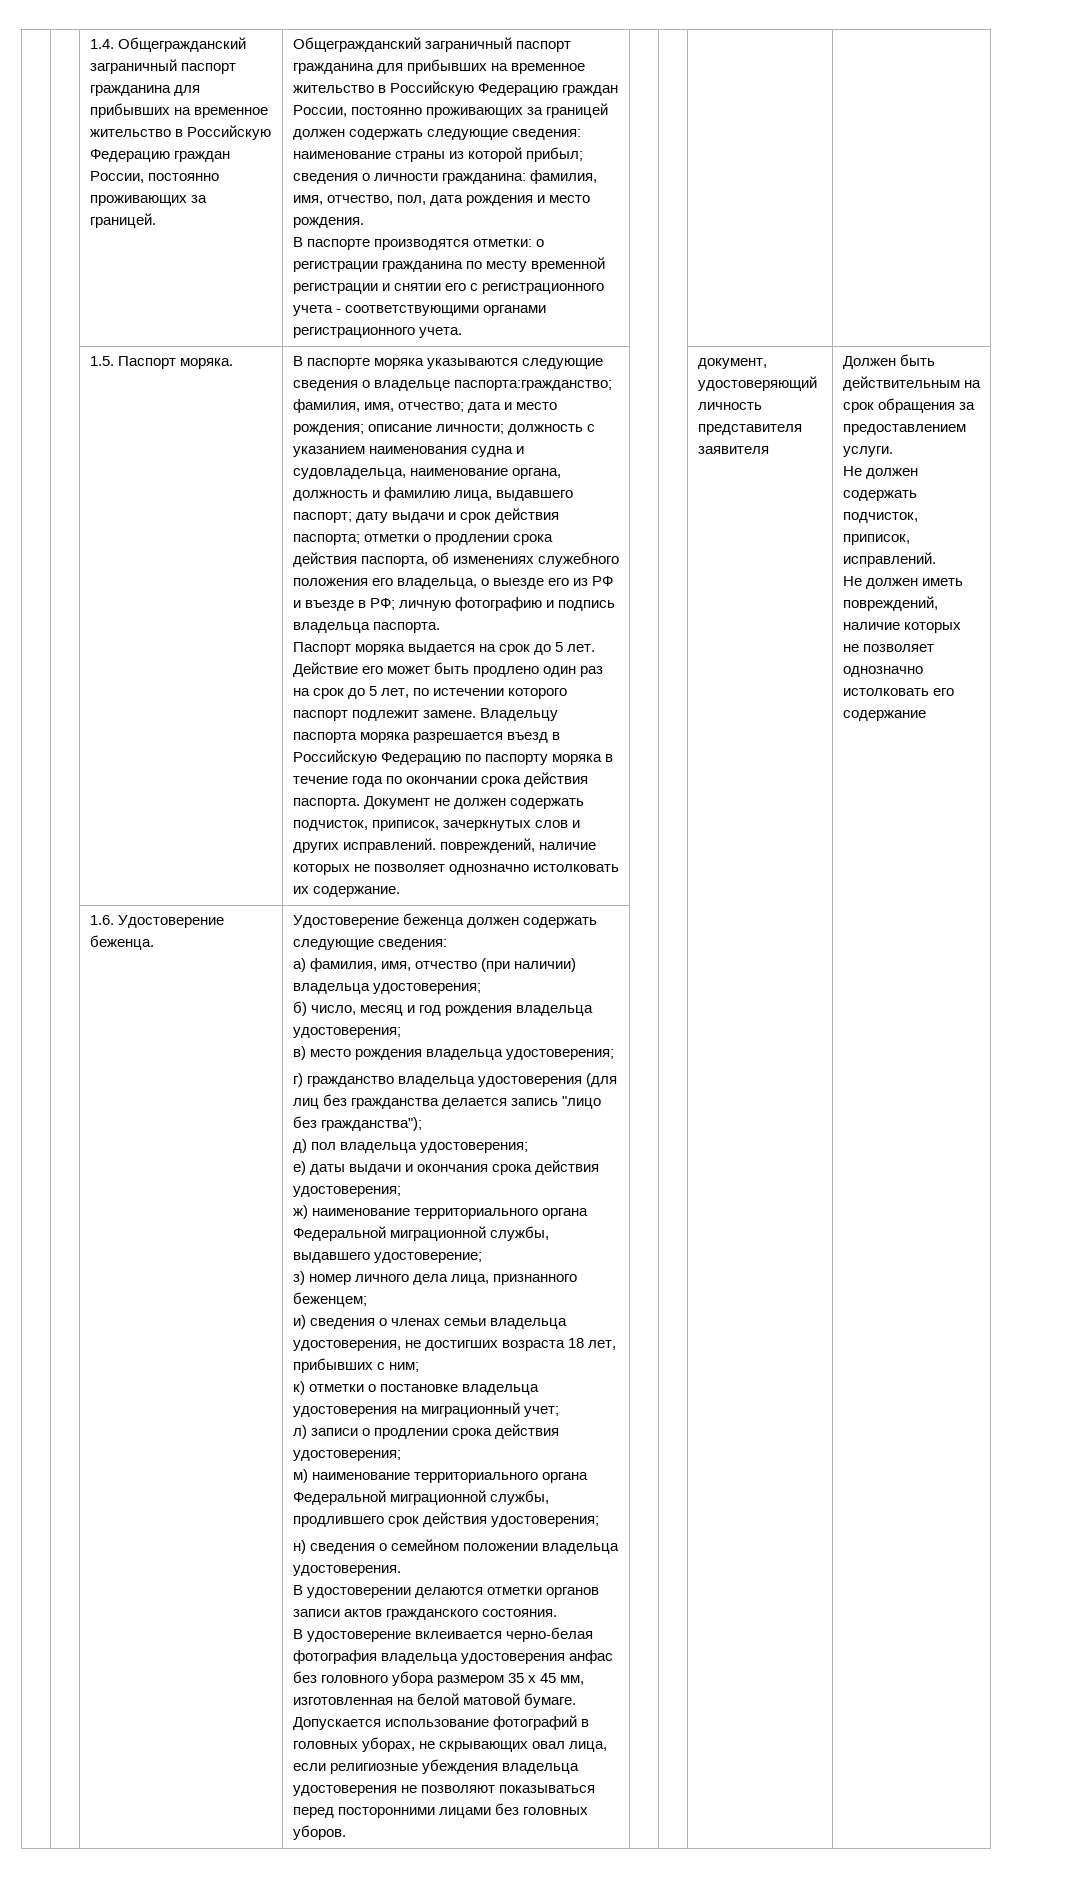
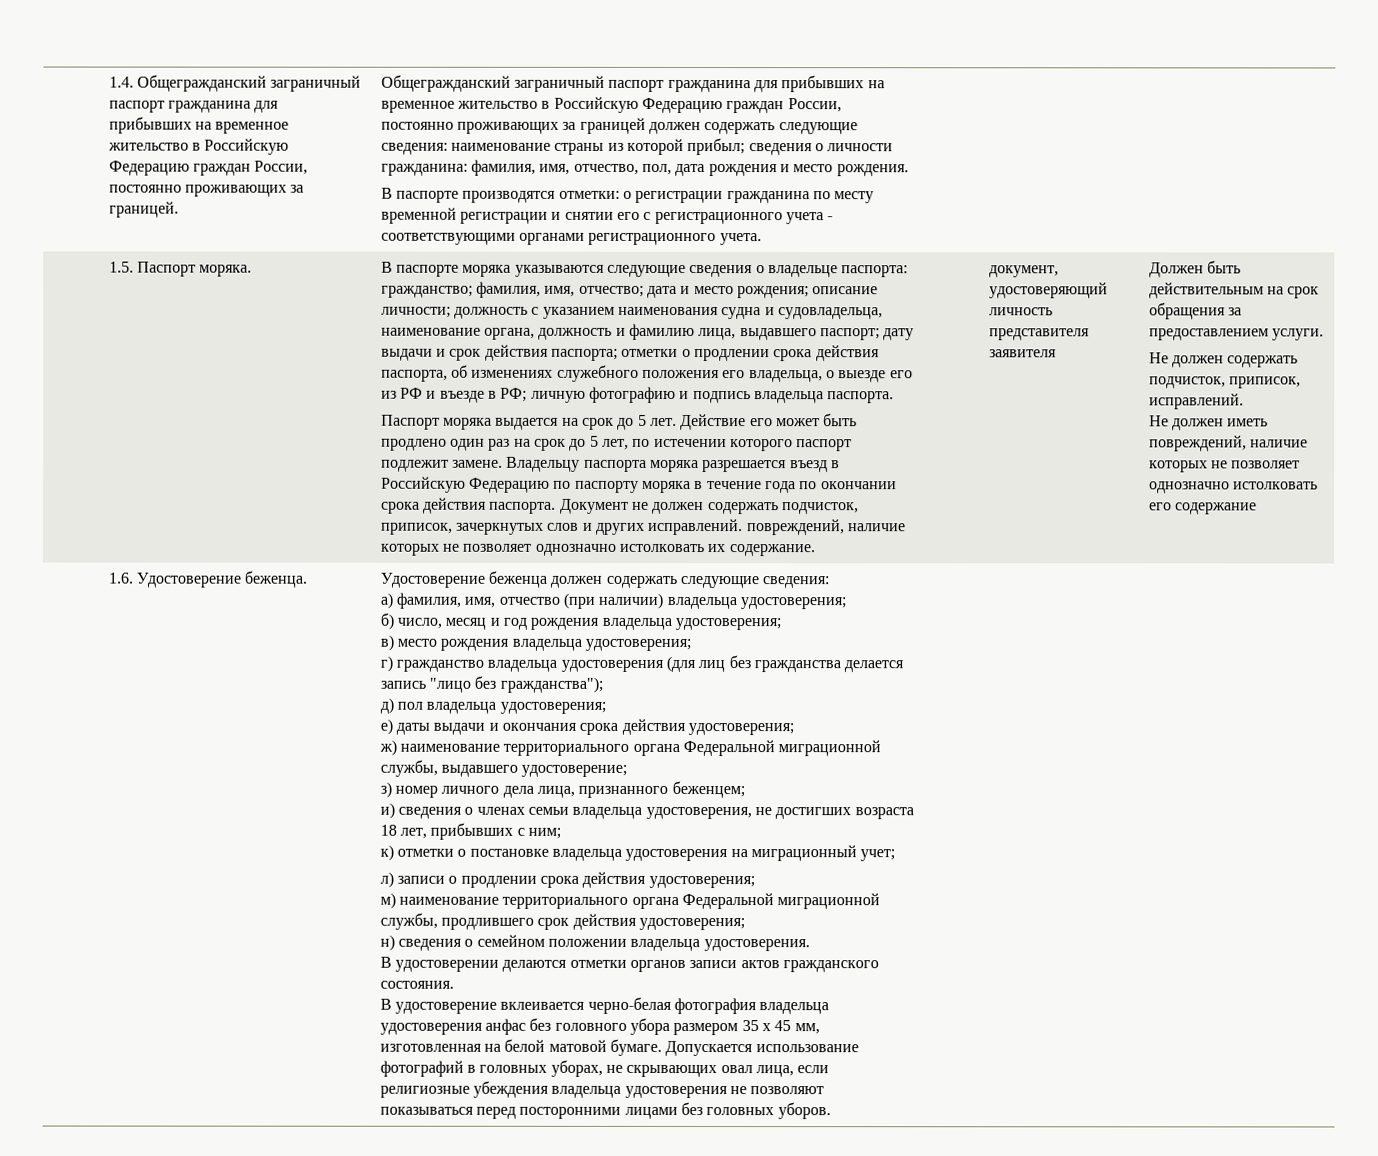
- В паспорте моряка указываются следующие сведения о владельце паспорта:гражданство;
+ В паспорте моряка указываются следующие сведения о владельце паспорта: гражданство;

